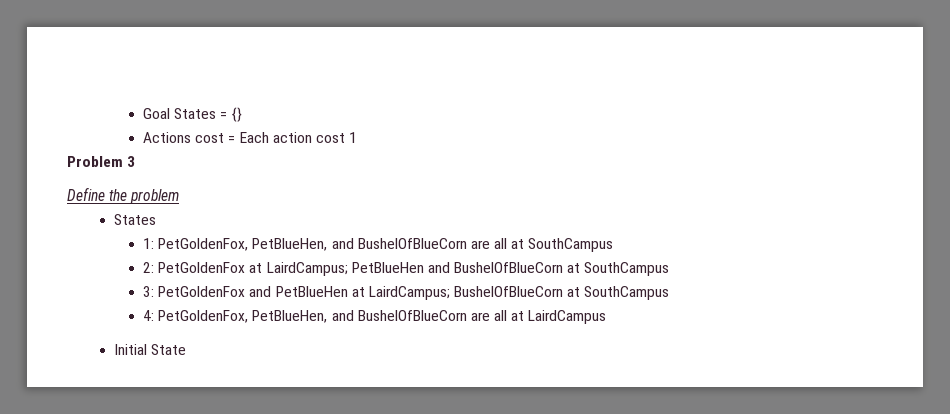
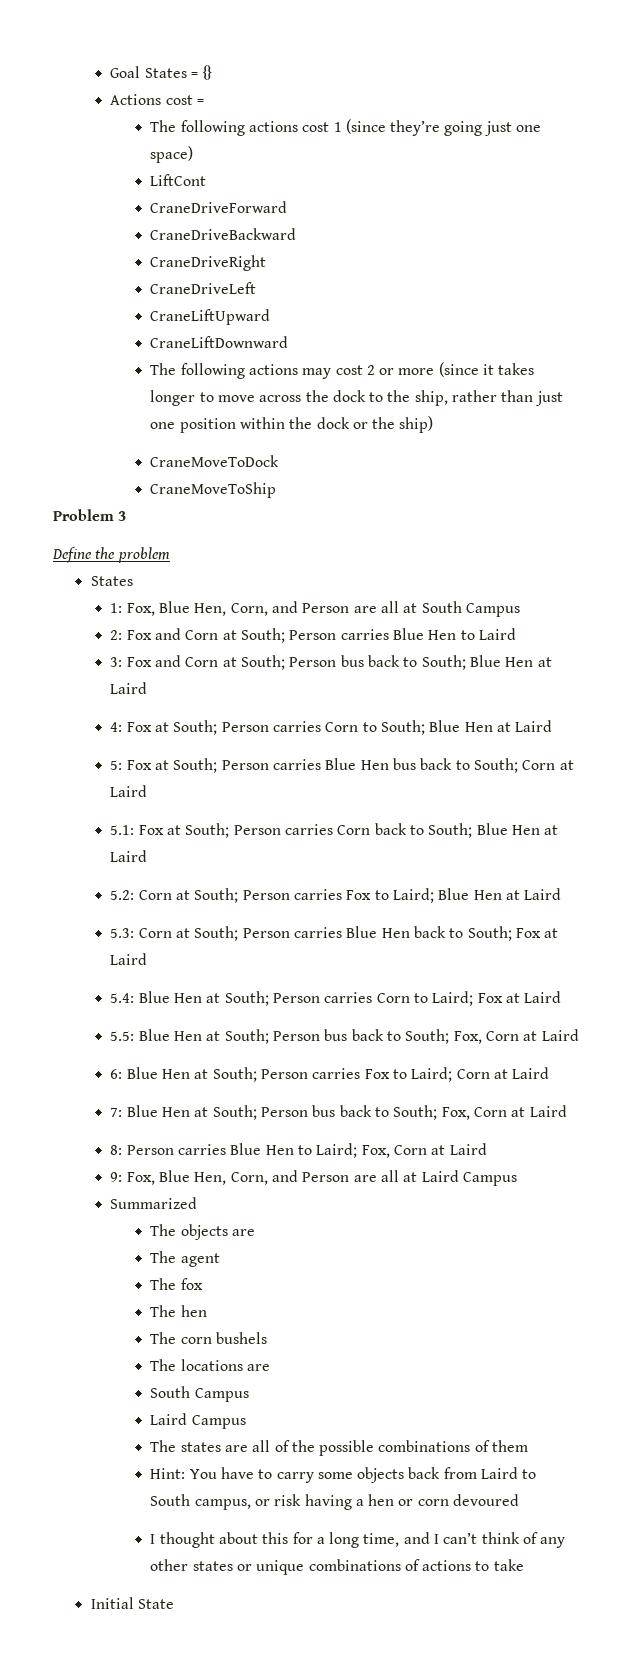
- Actions cost = Each action cost 1
+ Actions cost =
+ The following actions cost 1 (since they’re going just one space)
+ LiftCont
+ CraneDriveForward
+ CraneDriveBackward
+ CraneDriveRight
+ CraneDriveLeft
+ CraneLiftUpward
+ CraneLiftDownward
+ The following actions may cost 2 or more (since it takes longer to move across the dock to the ship, rather than just one position within the dock or the ship)
+ CraneMoveToDock
+ CraneMoveToShip
- 1: PetGoldenFox, PetBlueHen, and BushelOfBlueCorn are all at SouthCampus
+ 1: Fox, Blue Hen, Corn, and Person are all at South Campus
- 2: PetGoldenFox at LairdCampus; PetBlueHen and BushelOfBlueCorn at SouthCampus
- 3: PetGoldenFox and PetBlueHen at LairdCampus; BushelOfBlueCorn at SouthCampus
- 4: PetGoldenFox, PetBlueHen, and BushelOfBlueCorn are all at LairdCampus
+ 2: Fox and Corn at South; Person carries Blue Hen to Laird
+ 3: Fox and Corn at South; Person bus back to South; Blue Hen at Laird
+ 4: Fox at South; Person carries Corn to South; Blue Hen at Laird
+ 5: Fox at South; Person carries Blue Hen bus back to South; Corn at Laird
+ 5.1: Fox at South; Person carries Corn back to South; Blue Hen at Laird
+ 5.2: Corn at South; Person carries Fox to Laird; Blue Hen at Laird
+ 5.3: Corn at South; Person carries Blue Hen back to South; Fox at Laird
+ 5.4: Blue Hen at South; Person carries Corn to Laird; Fox at Laird
+ 5.5: Blue Hen at South; Person bus back to South; Fox, Corn at Laird
+ 6: Blue Hen at South; Person carries Fox to Laird; Corn at Laird
+ 7: Blue Hen at South; Person bus back to South; Fox, Corn at Laird
+ 8: Person carries Blue Hen to Laird; Fox, Corn at Laird
+ 9: Fox, Blue Hen, Corn, and Person are all at Laird Campus
+ Summarized
+ The objects are
+ The agent
+ The fox
+ The hen
+ The corn bushels
+ The locations are
+ South Campus
+ Laird Campus
+ The states are all of the possible combinations of them
+ Hint: You have to carry some objects back from Laird to South campus, or risk having a hen or corn devoured
+ I thought about this for a long time, and I can’t think of any other states or unique combinations of actions to take

